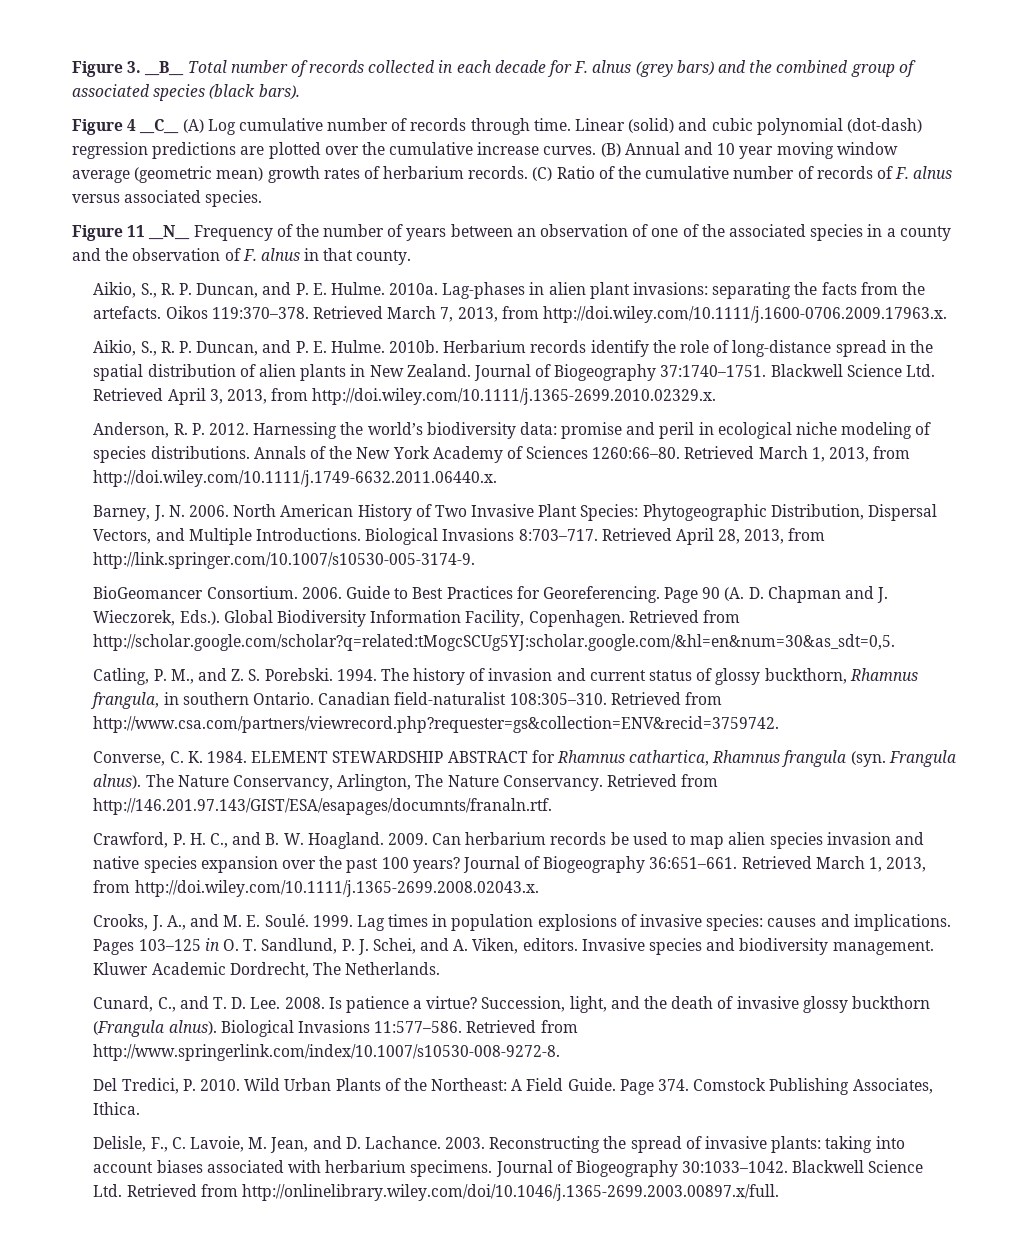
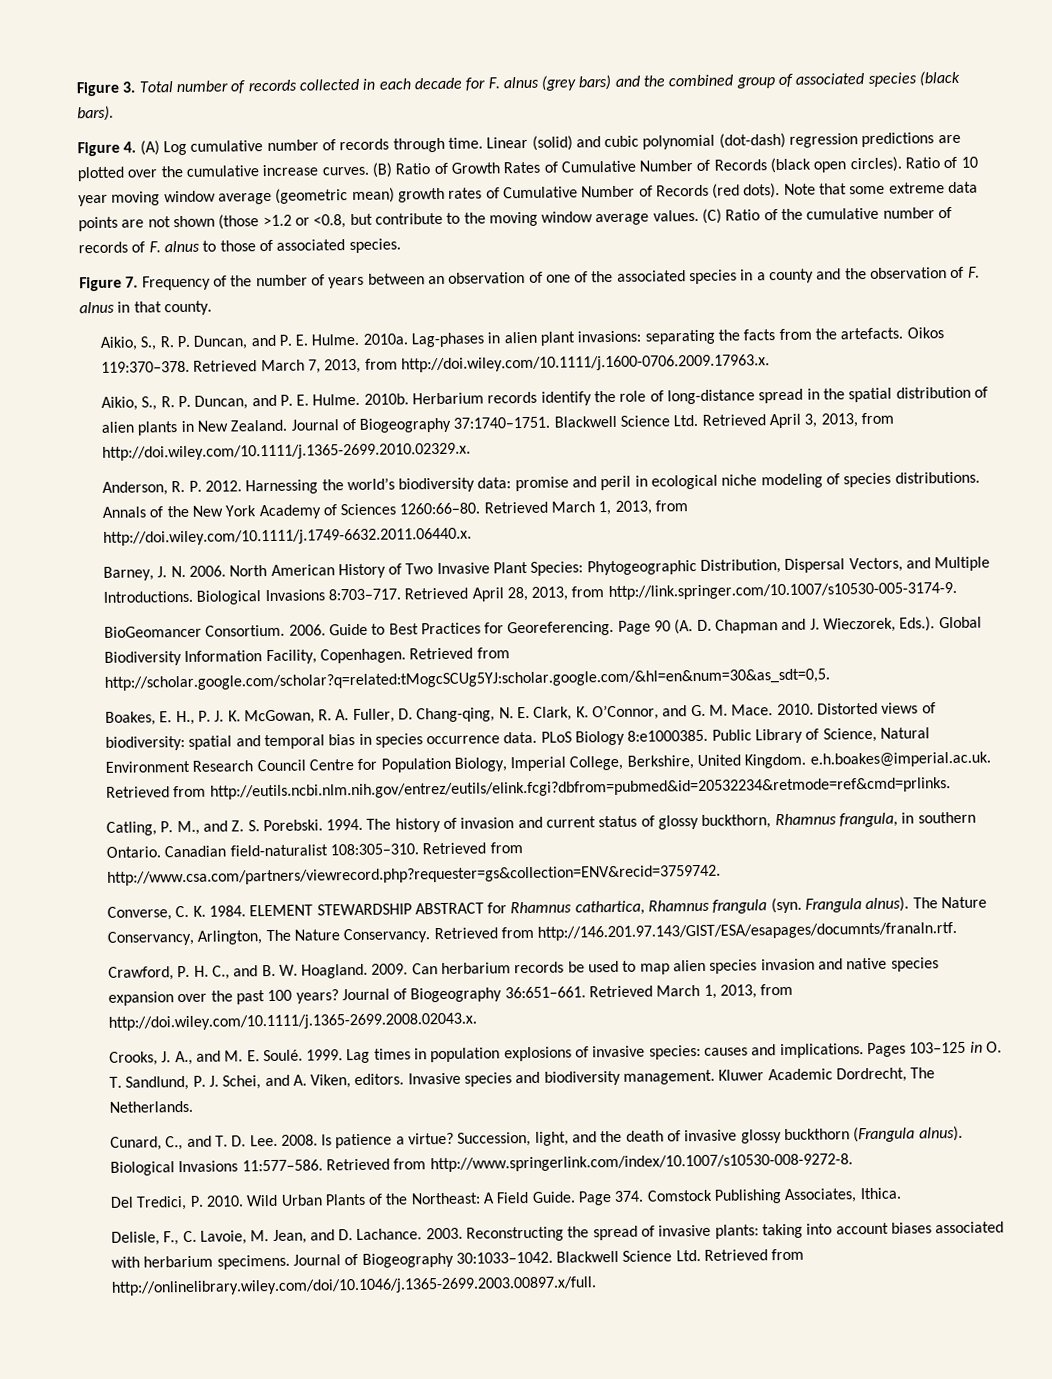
- Figure 3. __B__ Total number of records collected in each decade for F. alnus (grey bars) and the combined group of associated species (black bars).
+ Figure 3. Total number of records collected in each decade for F. alnus (grey bars) and the combined group of associated species (black bars).
- Figure 4 __C__ (A) Log cumulative number of records through time.
+ Figure 4. (A) Log cumulative number of records through time.
- (B) Annual and 10 year moving window average (geometric mean) growth rates of herbarium records.
+ (B) Ratio of Growth Rates of Cumulative Number of Records (black open circles). Ratio of 10 year moving window average (geometric mean) growth rates of Cumulative Number of Records (red dots). Note that some extreme data points are not shown (those >1.2 or <0.8, but contribute to the moving window average values.
- (C) Ratio of the cumulative number of records of F. alnus versus associated species.
+ (C) Ratio of the cumulative number of records of F. alnus to those of associated species.
- Figure 11 __N__ Frequency of the number of years between an observation of one of the associated species in a county and the observation of F. alnus in that county.
+ Figure 7. Frequency of the number of years between an observation of one of the associated species in a county and the observation of F. alnus in that county.
+ Boakes, E. H., P. J. K. McGowan, R. A. Fuller, D. Chang-qing, N. E. Clark, K. O’Connor, and G. M. Mace. 2010. Distorted views of biodiversity: spatial and temporal bias in species occurrence data. PLoS Biology 8:e1000385. Public Library of Science, Natural Environment Research Council Centre for Population Biology, Imperial College, Berkshire, United Kingdom. e.h.boakes@imperial.ac.uk. Retrieved from http://eutils.ncbi.nlm.nih.gov/entrez/eutils/elink.fcgi?dbfrom=pubmed&id=20532234&retmode=ref&cmd=prlinks.

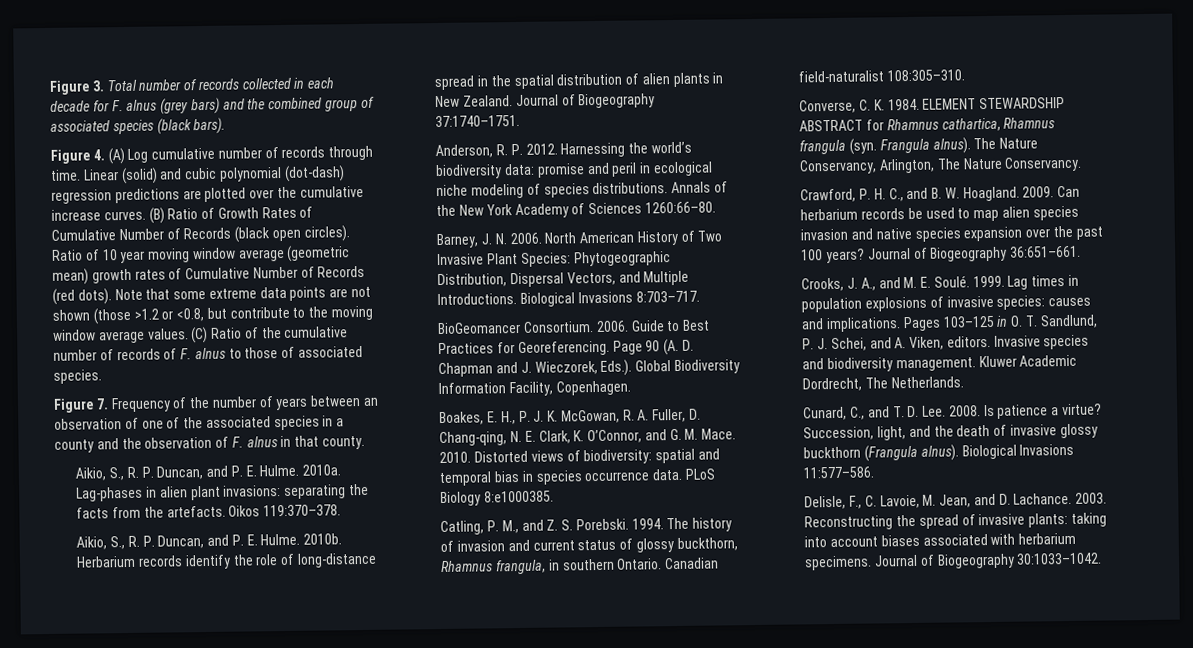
- Retrieved March 7, 2013, from http://doi.wiley.com/10.1111/j.1600-0706.2009.17963.x.
- Blackwell Science Ltd. Retrieved April 3, 2013, from http://doi.wiley.com/10.1111/j.1365-2699.2010.02329.x.
- Retrieved March 1, 2013, from http://doi.wiley.com/10.1111/j.1749-6632.2011.06440.x.
- Retrieved April 28, 2013, from http://link.springer.com/10.1007/s10530-005-3174-9.
- Retrieved from http://scholar.google.com/scholar?q=related:tMogcSCUg5YJ:scholar.google.com/&hl=en&num=30&as_sdt=0,5.
- Public Library of Science, Natural Environment Research Council Centre for Population Biology, Imperial College, Berkshire, United Kingdom. e.h.boakes@imperial.ac.uk. Retrieved from http://eutils.ncbi.nlm.nih.gov/entrez/eutils/elink.fcgi?dbfrom=pubmed&id=20532234&retmode=ref&cmd=prlinks.
- Retrieved from http://www.csa.com/partners/viewrecord.php?requester=gs&collection=ENV&recid=3759742.
- Retrieved from http://146.201.97.143/GIST/ESA/esapages/documnts/franaln.rtf.
- Retrieved March 1, 2013, from http://doi.wiley.com/10.1111/j.1365-2699.2008.02043.x.
- Retrieved from http://www.springerlink.com/index/10.1007/s10530-008-9272-8.
- Del Tredici, P. 2010. Wild Urban Plants of the Northeast: A Field Guide. Page 374. Comstock Publishing Associates, Ithica.
- Blackwell Science Ltd. Retrieved from http://onlinelibrary.wiley.com/doi/10.1046/j.1365-2699.2003.00897.x/full.

